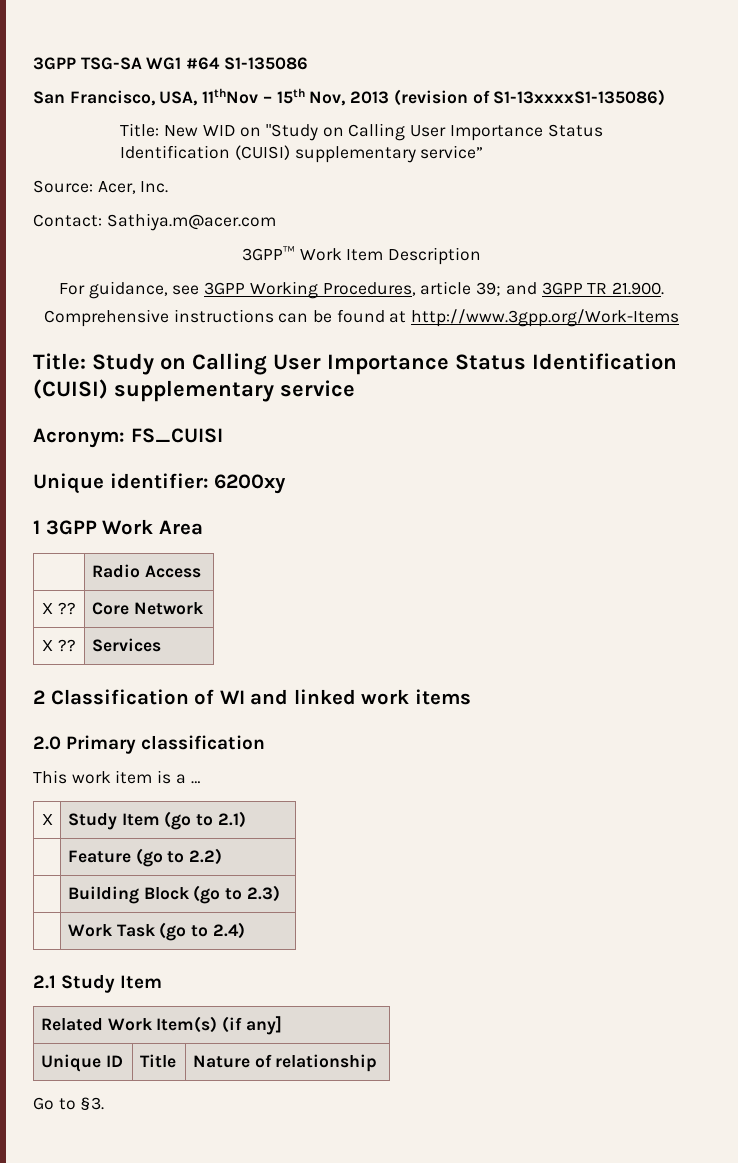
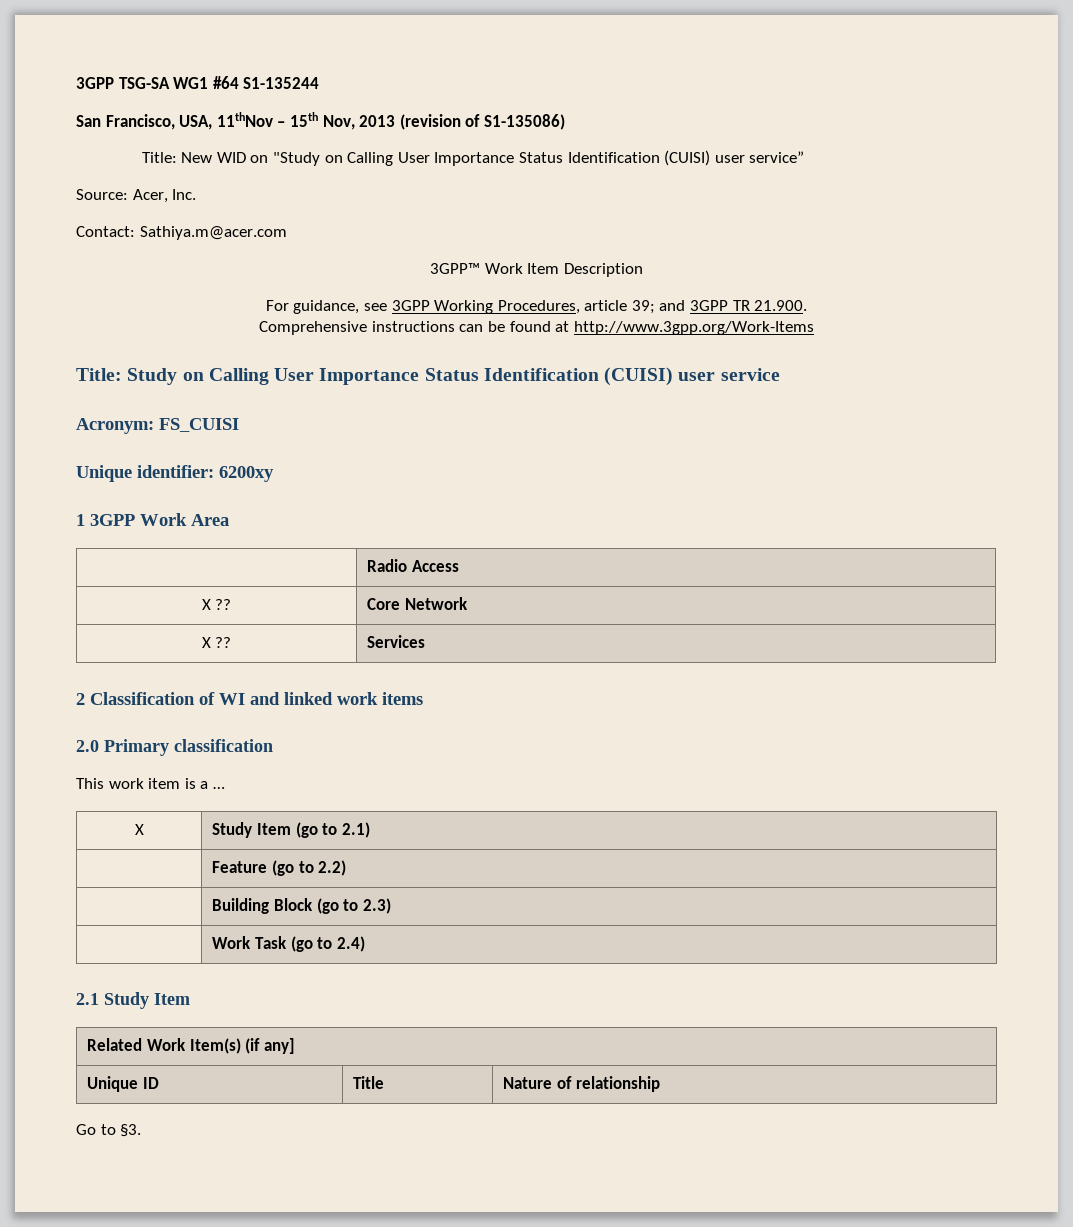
- 3GPP TSG-SA WG1 #64 S1-135086
+ 3GPP TSG-SA WG1 #64 S1-135244
- San Francisco, USA, 11thNov – 15th Nov, 2013 (revision of S1-13xxxxS1-135086)
+ San Francisco, USA, 11thNov – 15th Nov, 2013 (revision of S1-135086)
- Title: New WID on "Study on Calling User Importance Status Identification (CUISI) supplementary service”
+ Title: New WID on "Study on Calling User Importance Status Identification (CUISI) user service”
- Title: Study on Calling User Importance Status Identification (CUISI) supplementary service
+ Title: Study on Calling User Importance Status Identification (CUISI) user service

